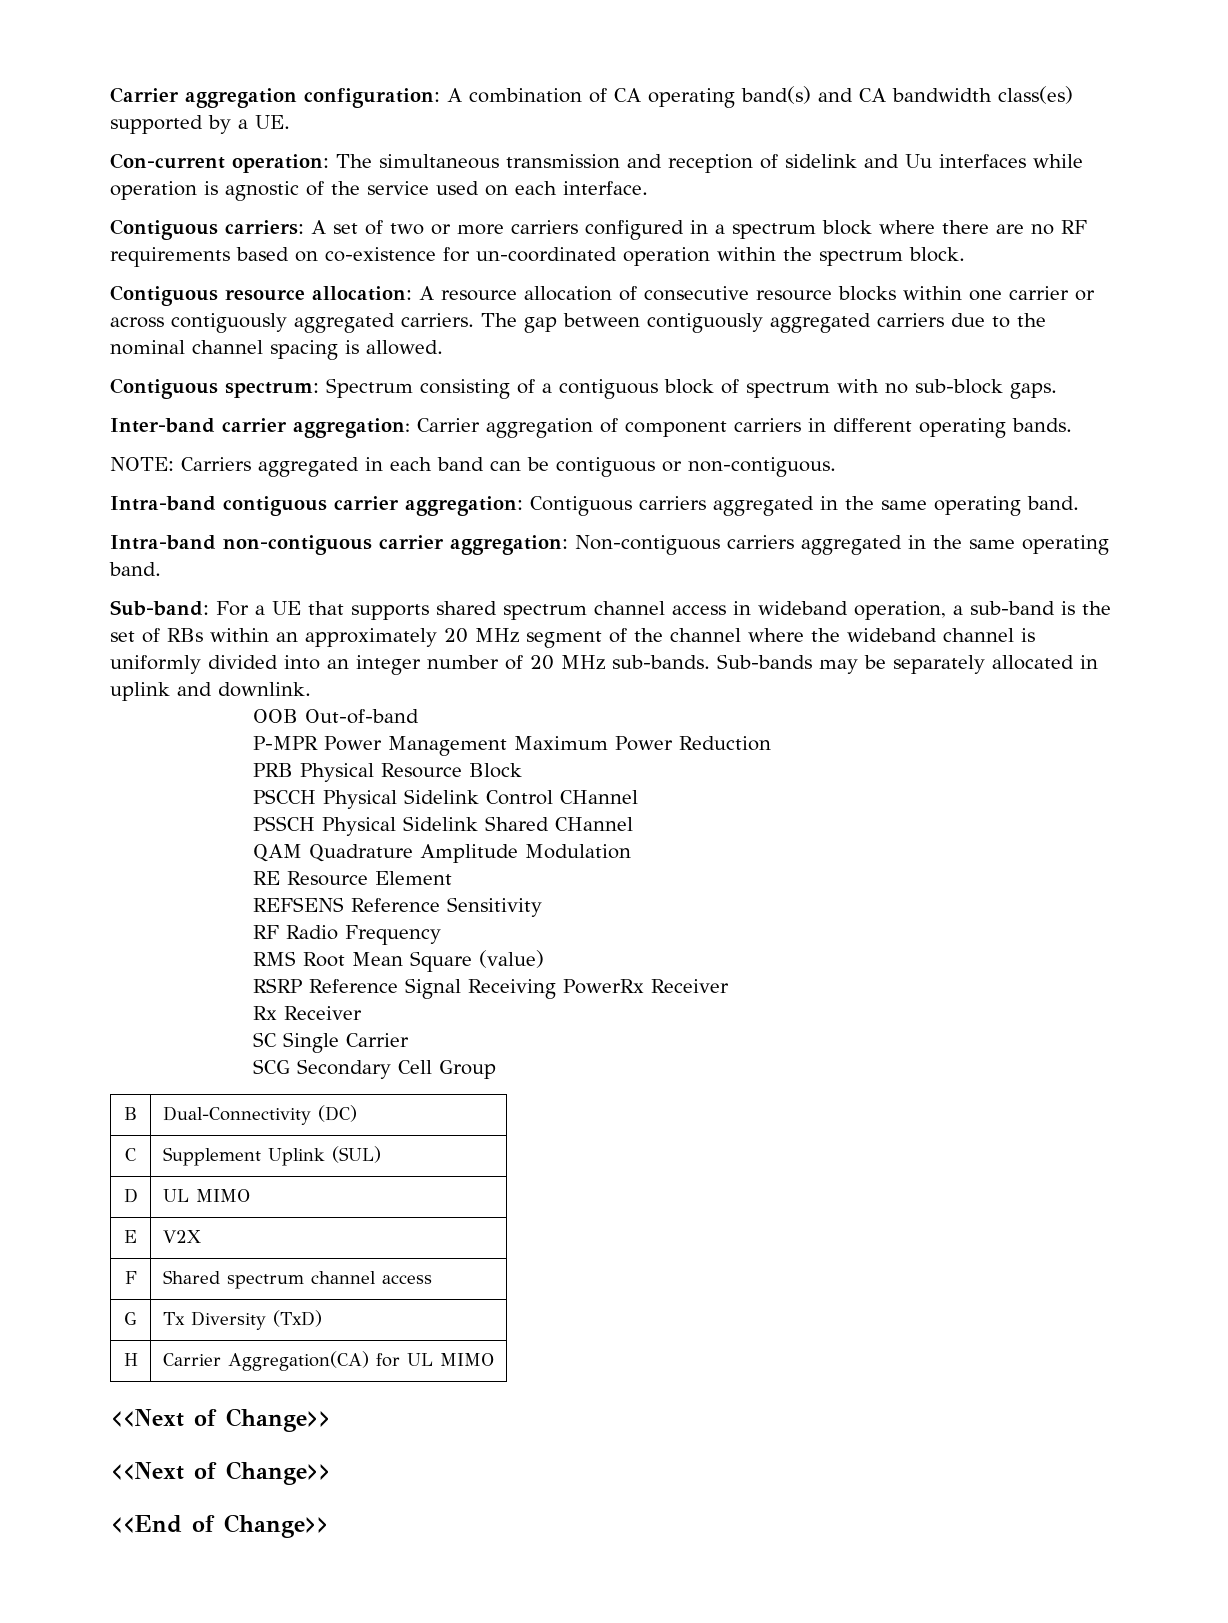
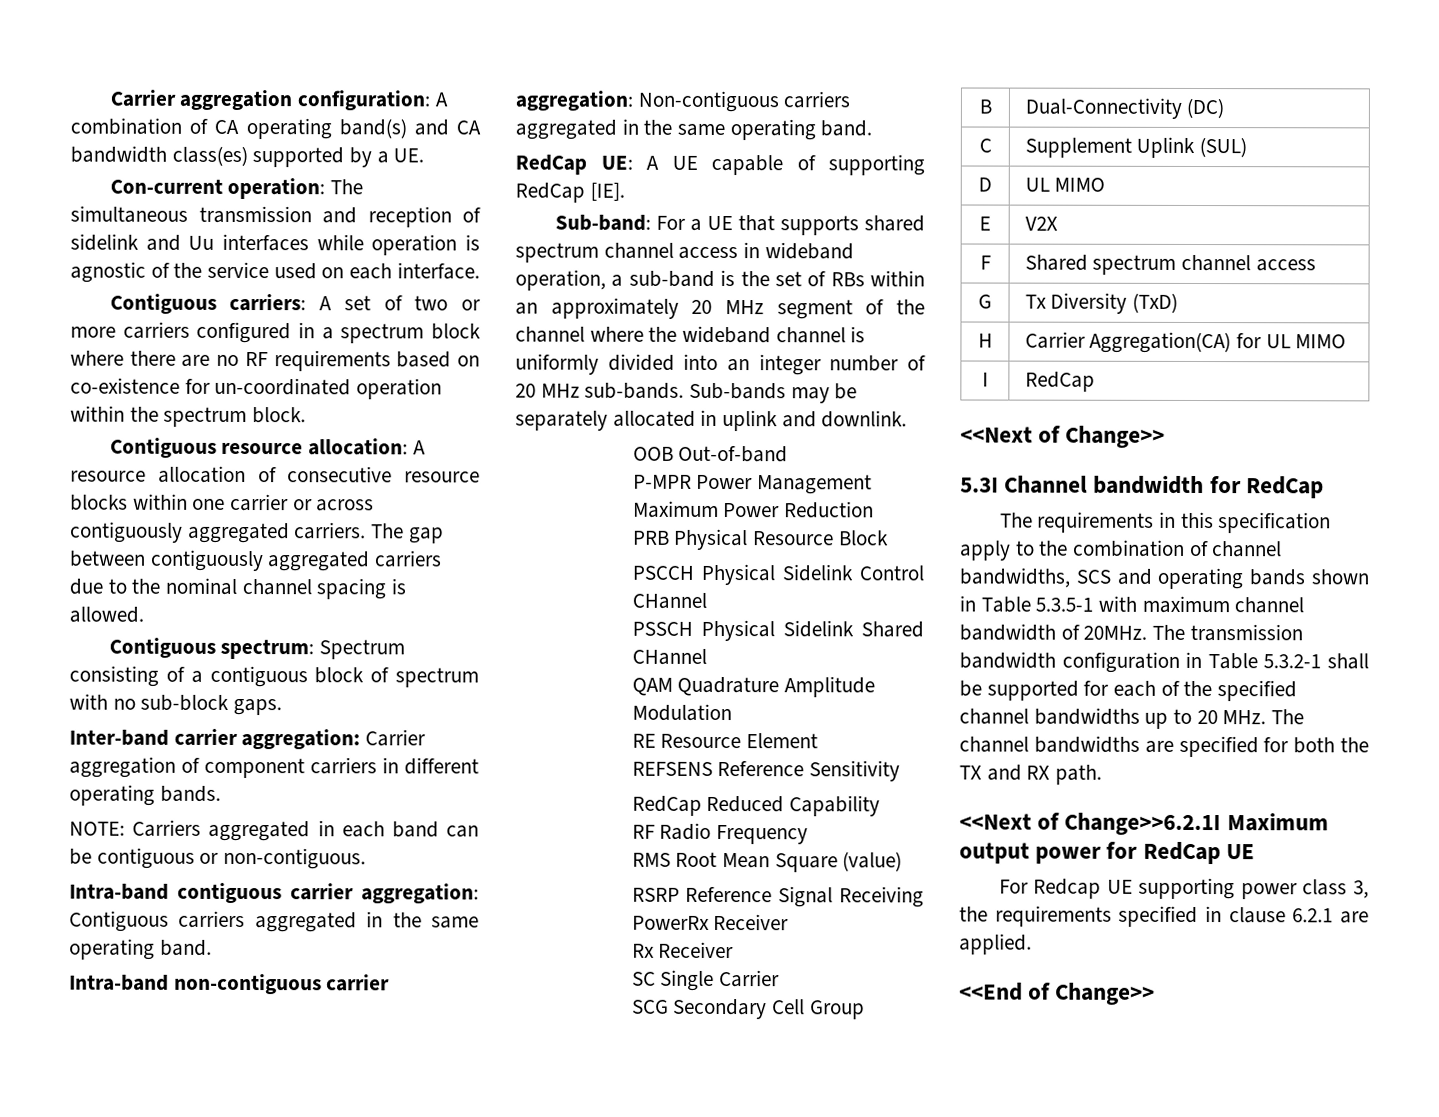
+ RedCap UE: A UE capable of supporting RedCap [IE].
+ RedCap Reduced Capability
  H | Carrier Aggregation(CA) for UL MIMO
+ I | RedCap
  <<Next of Change>>
- <<Next of Change>>
+ 5.3I Channel bandwidth for RedCap
+ The requirements in this specification apply to the combination of channel bandwidths, SCS and operating bands shown in Table 5.3.5-1 with maximum channel bandwidth of 20MHz. The transmission bandwidth configuration in Table 5.3.2-1 shall be supported for each of the specified channel bandwidths up to 20 MHz. The channel bandwidths are specified for both the TX and RX path.
+ <<Next of Change>>6.2.1I Maximum output power for RedCap UE
+ For Redcap UE supporting power class 3, the requirements specified in clause 6.2.1 are applied.

